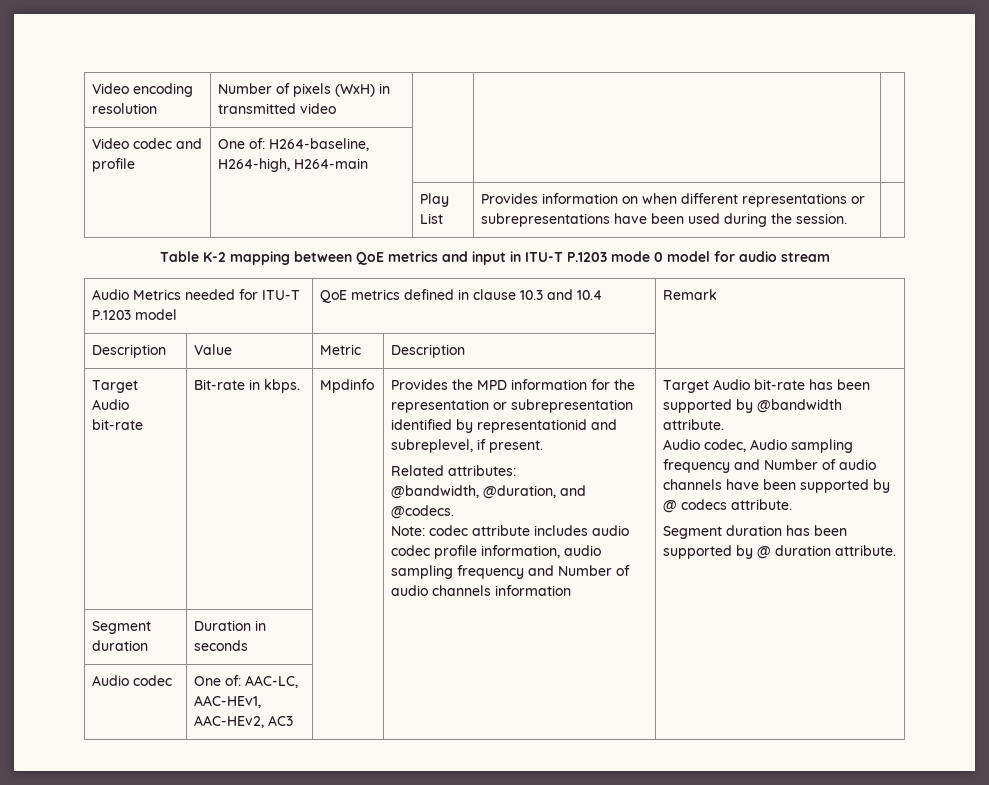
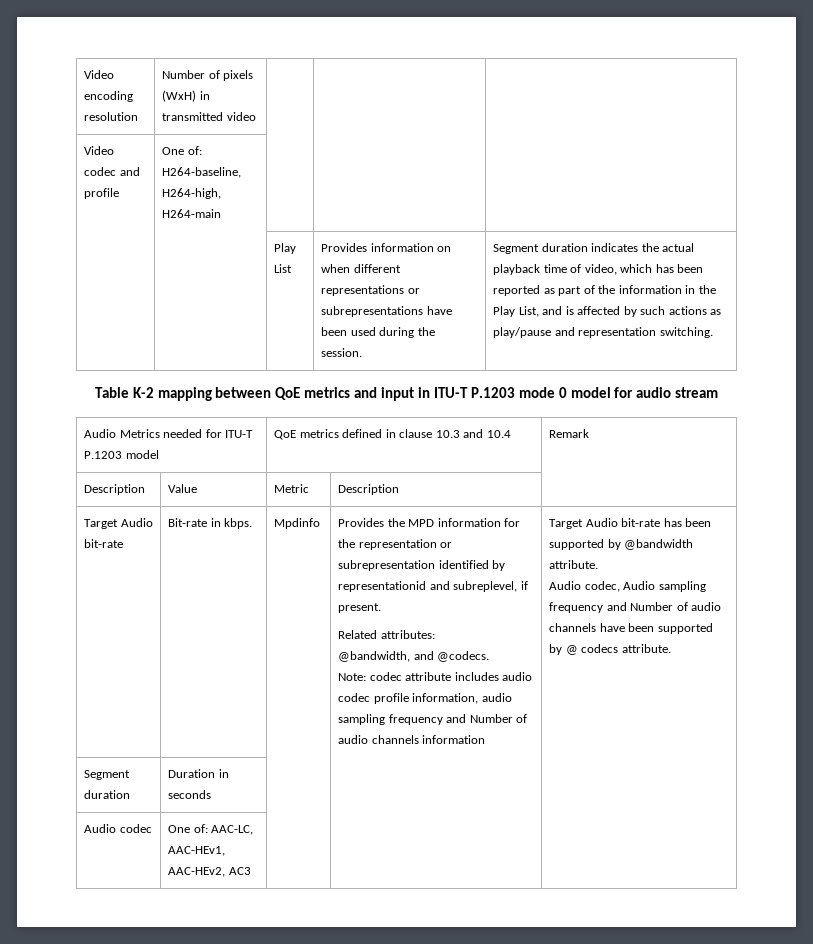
+ Segment duration indicates the actual playback time of video, which has been reported as part of the information in the Play List, and is affected by such actions as play/pause and representation switching.
- @bandwidth, @duration, and @codecs.
+ @bandwidth, and @codecs.
- Segment duration has been supported by @ duration attribute.

